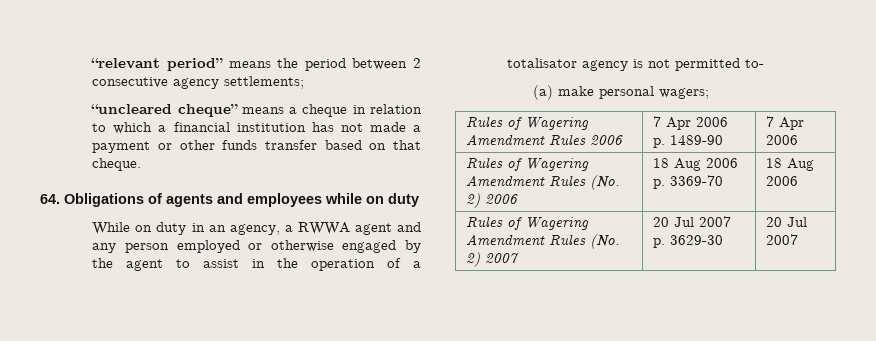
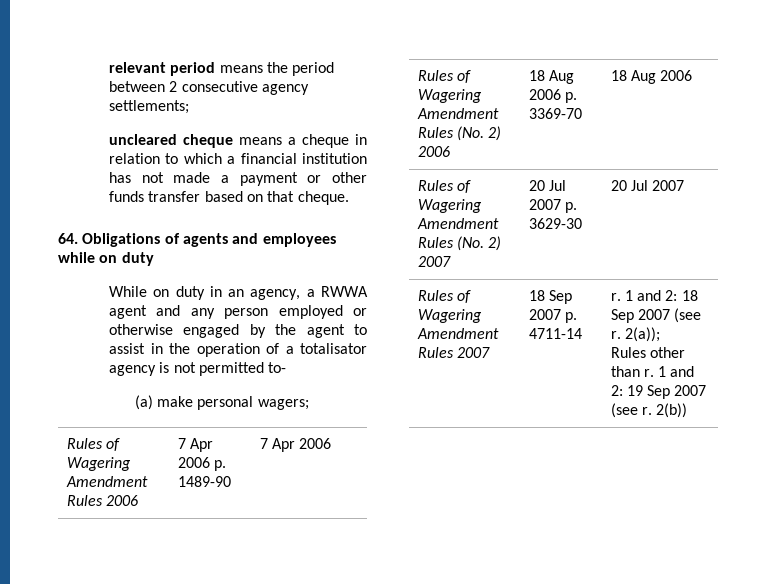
- “relevant period” means the period between 2 consecutive agency settlements;
+ relevant period means the period between 2 consecutive agency settlements;
- “uncleared cheque” means a cheque in relation to which a financial institution has not made a payment or other funds transfer based on that cheque.
+ uncleared cheque means a cheque in relation to which a financial institution has not made a payment or other funds transfer based on that cheque.
+ Rules of Wagering Amendment Rules 2007 | 18 Sep 2007 p. 4711-14 | r. 1 and 2: 18 Sep 2007 (see r. 2(a));
+ Rules other than r. 1 and 2: 19 Sep 2007 (see r. 2(b))

